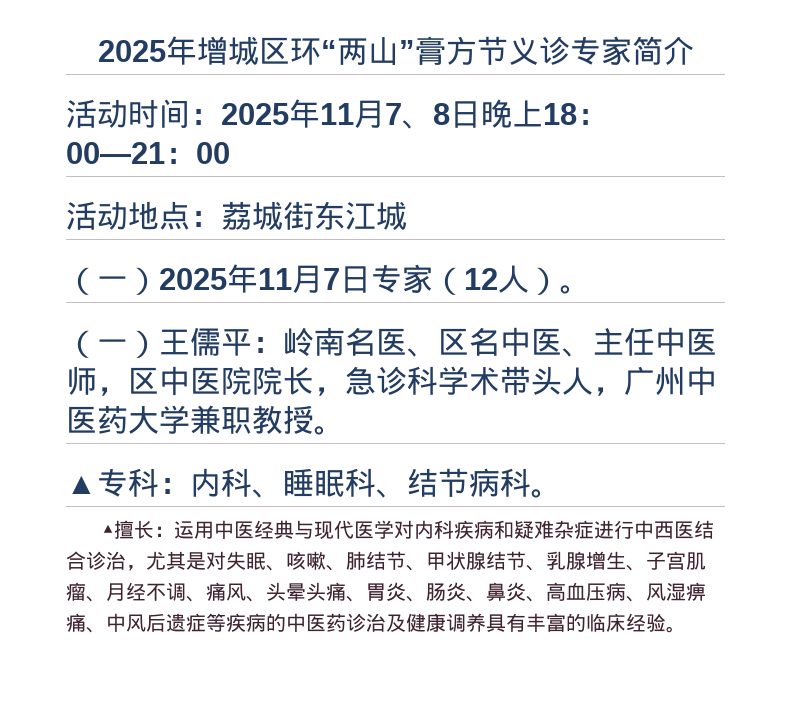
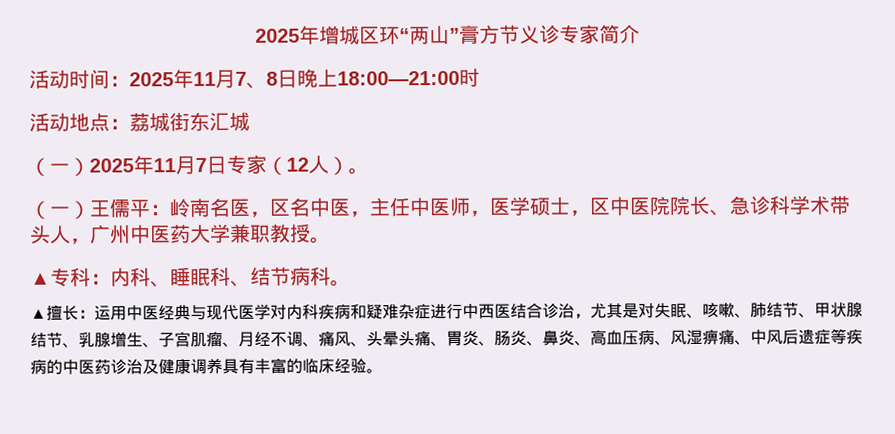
- 活动时间：2025年11月7、8日晚上18：00—21：00
+ 活动时间：2025年11月7、8日晚上18:00—21:00时
- 活动地点：荔城街东江城
+ 活动地点：荔城街东汇城
- （一）王儒平：岭南名医、区名中医、主任中医师，区中医院院长，急诊科学术带头人，广州中医药大学兼职教授。
+ （一）王儒平：岭南名医，区名中医，主任中医师，医学硕士，区中医院院长、急诊科学术带头人，广州中医药大学兼职教授。

